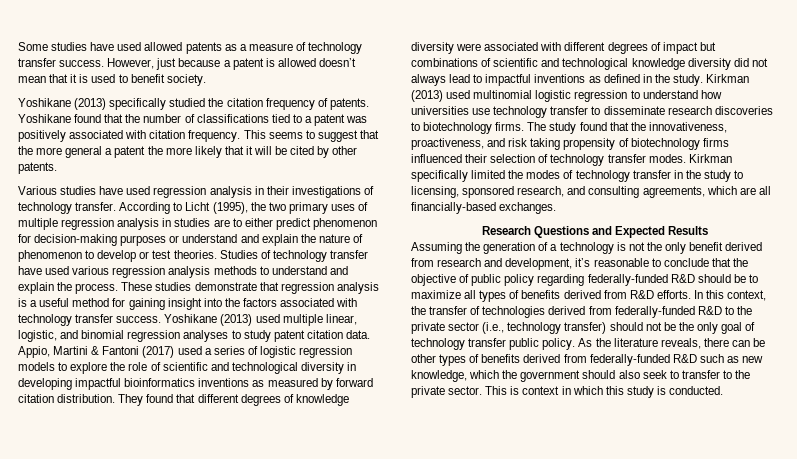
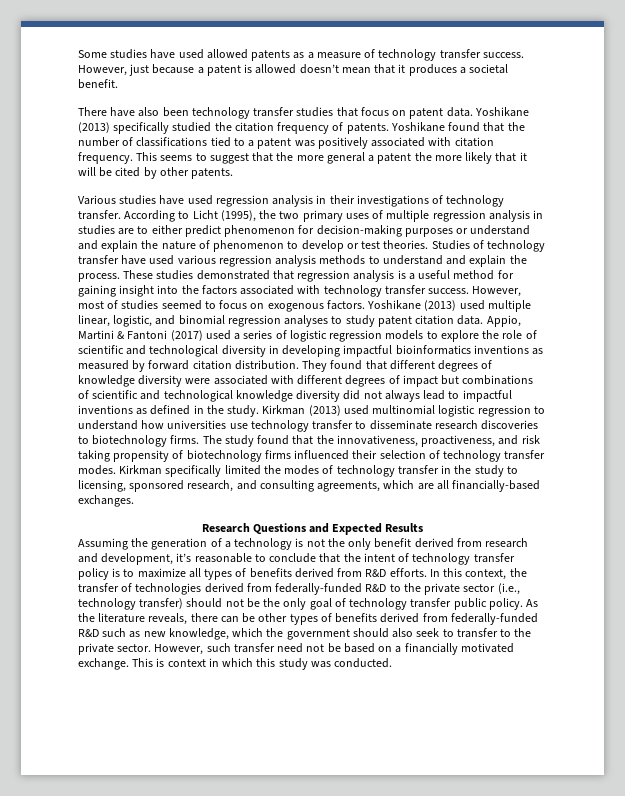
- However, just because a patent is allowed doesn’t mean that it is used to benefit society.
- Yoshikane (2013) specifically studied the citation frequency of patents.
+ However, just because a patent is allowed doesn’t mean that it produces a societal benefit.
+ There have also been technology transfer studies that focus on patent data. Yoshikane (2013) specifically studied the citation frequency of patents.
- These studies demonstrate that regression analysis is a useful method for gaining insight into the factors associated with technology transfer success.
+ These studies demonstrated that regression analysis is a useful method for gaining insight into the factors associated with technology transfer success.
+ However, most of studies seemed to focus on exogenous factors.
- Assuming the generation of a technology is not the only benefit derived from research and development, it’s reasonable to conclude that the objective of public policy regarding federally-funded R&D should be to maximize all types of benefits derived from R&D efforts.
+ Assuming the generation of a technology is not the only benefit derived from research and development, it’s reasonable to conclude that the intent of technology transfer policy is to maximize all types of benefits derived from R&D efforts.
+ However, such transfer need not be based on a financially motivated exchange.
- This is context in which this study is conducted.
+ This is context in which this study was conducted.

